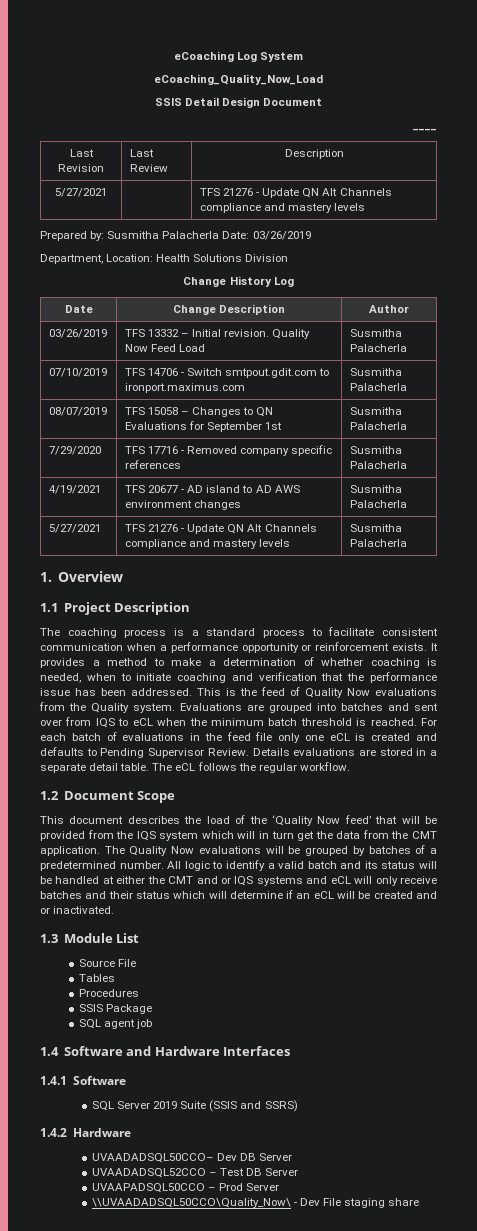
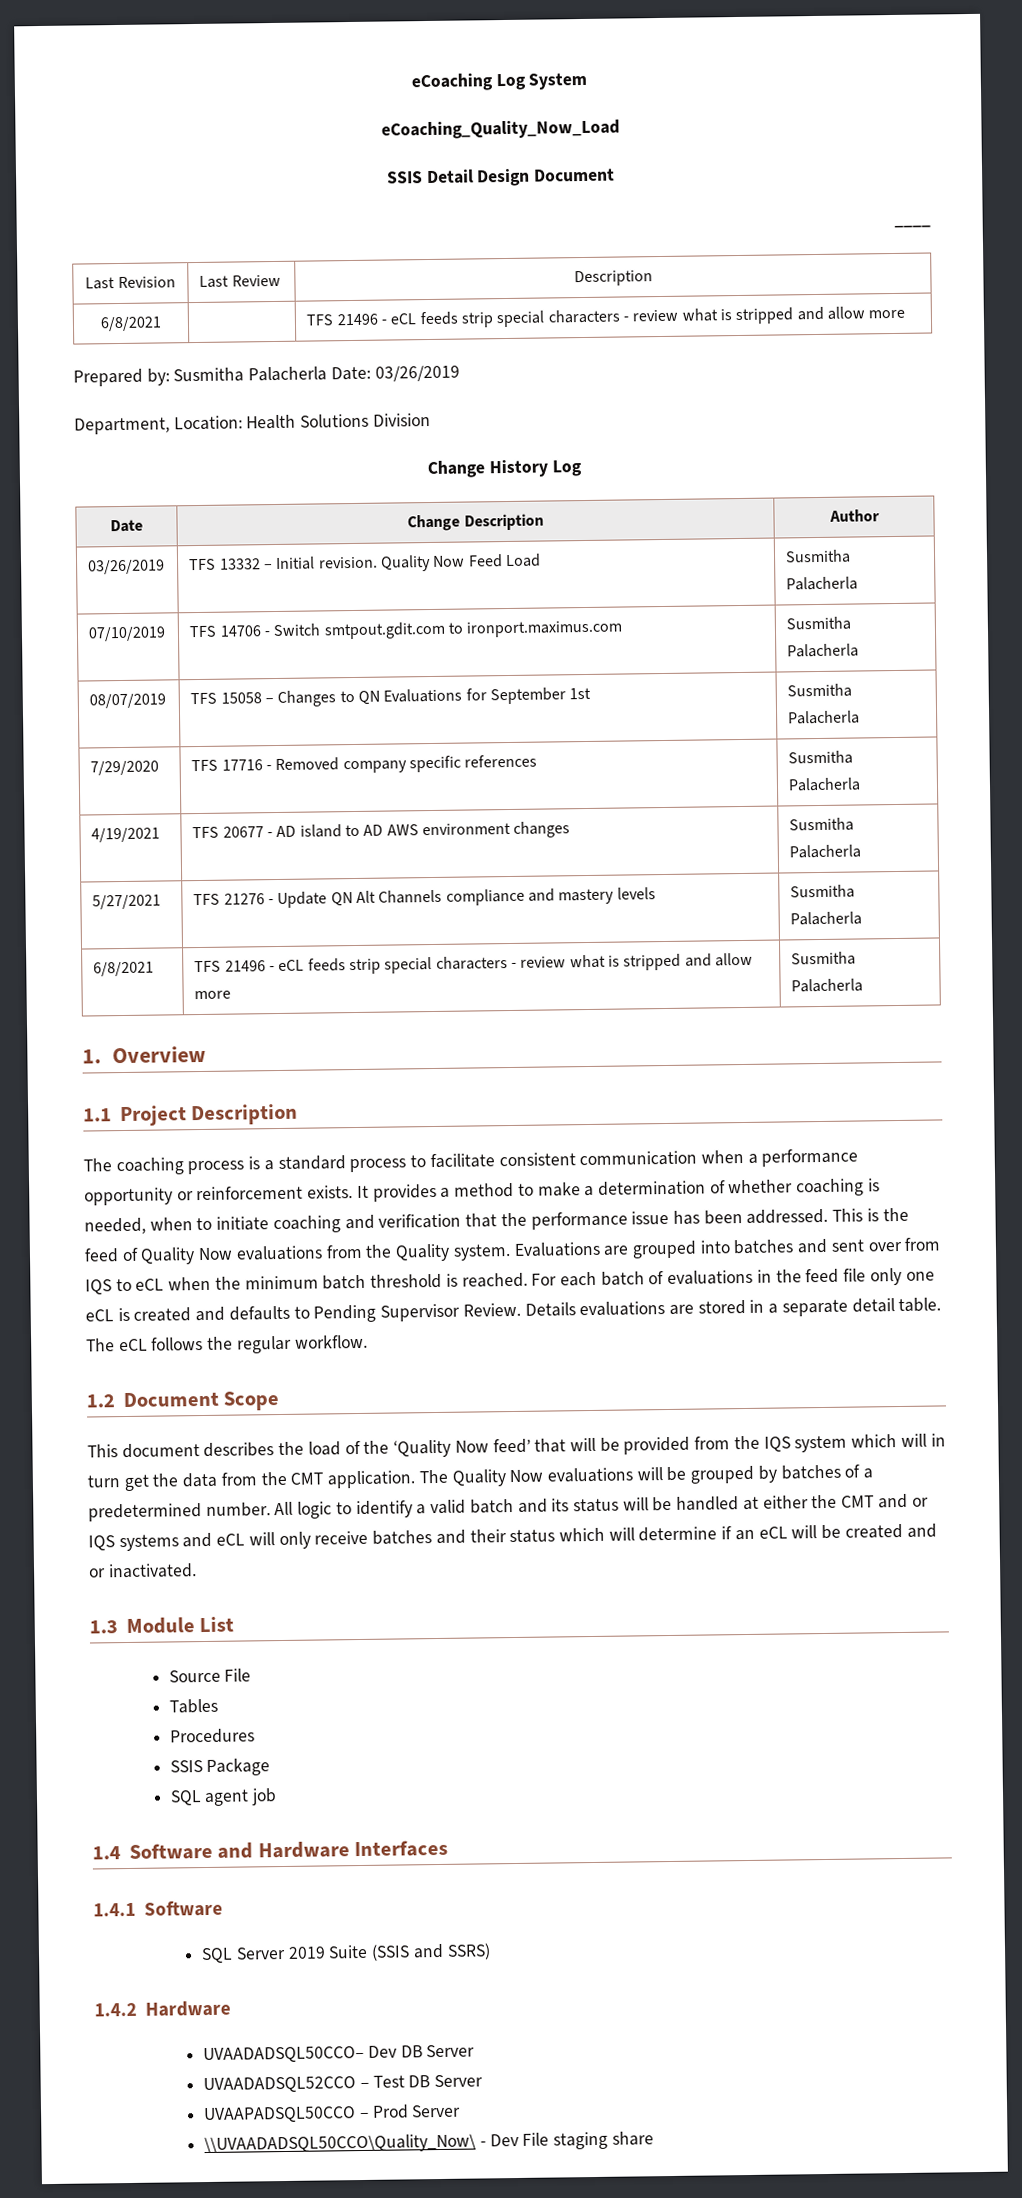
- 5/27/2021 | | TFS 21276 - Update QN Alt Channels compliance and mastery levels
+ 6/8/2021 | | TFS 21496 - eCL feeds strip special characters - review what is stripped and allow more
+ 6/8/2021 | TFS 21496 - eCL feeds strip special characters - review what is stripped and allow more | Susmitha Palacherla

